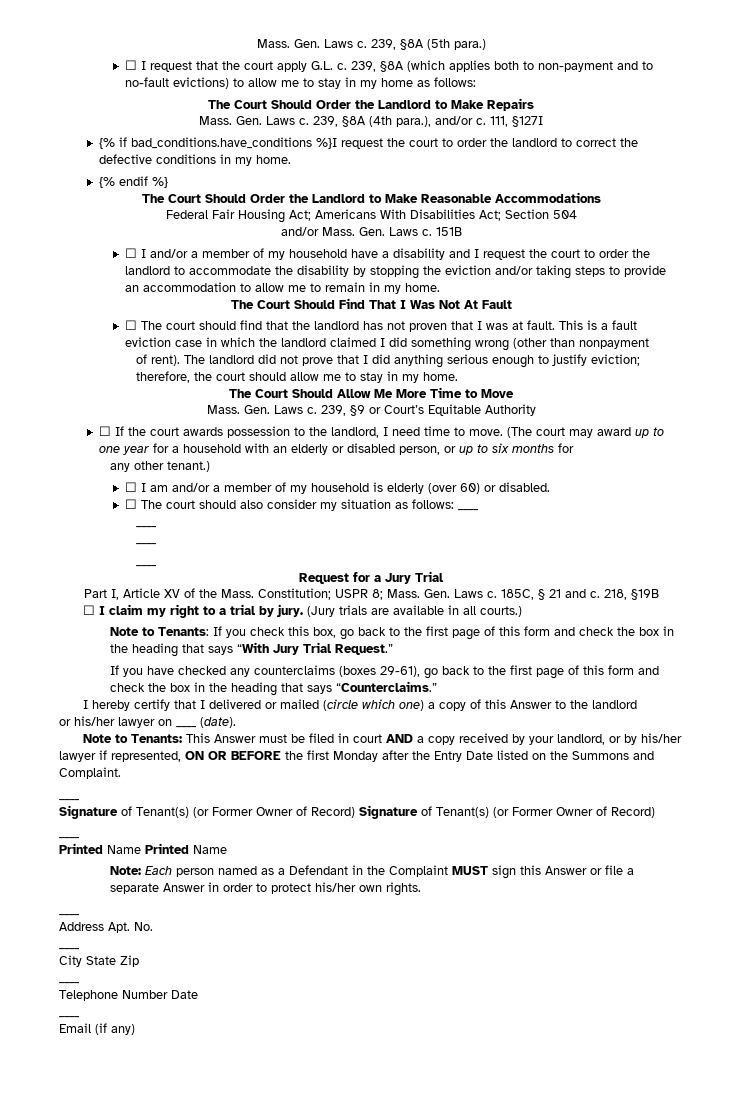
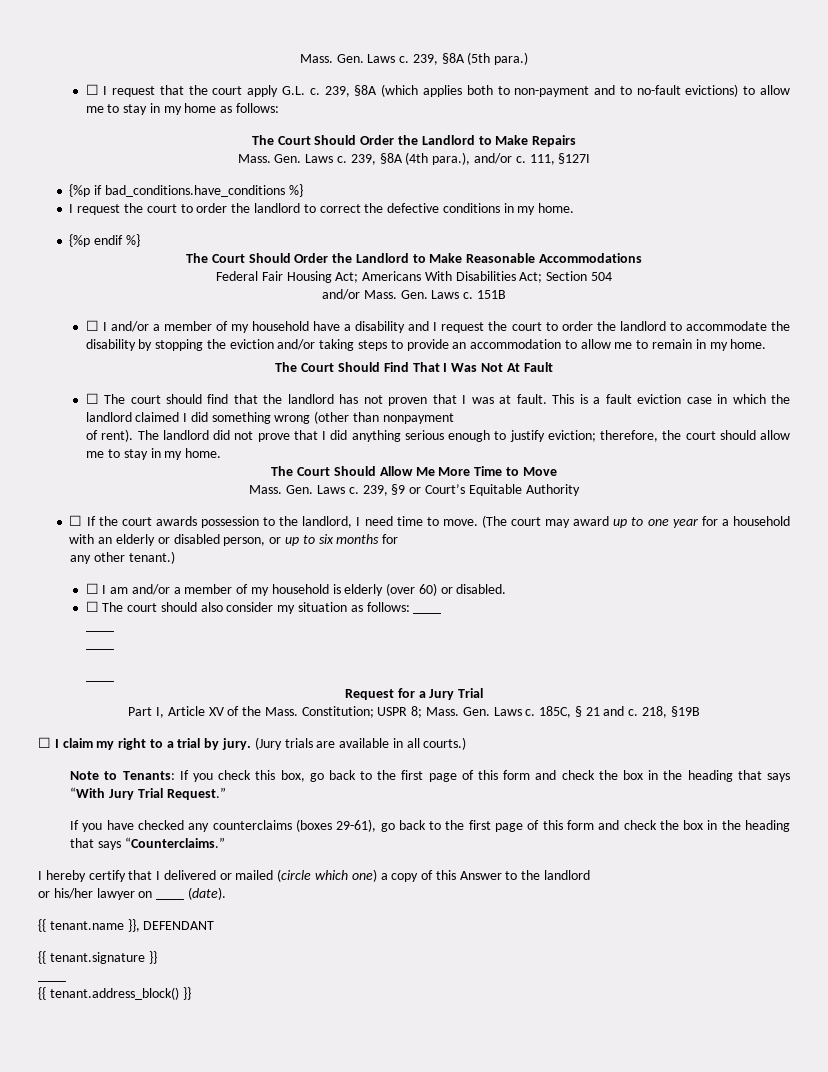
- {% if bad_conditions.have_conditions %}I request the court to order the landlord to correct the defective conditions in my home.
+ {%p if bad_conditions.have_conditions %}
+ I request the court to order the landlord to correct the defective conditions in my home.
- {% endif %}
+ {%p endif %}
- Note to Tenants: This Answer must be filed in court AND a copy received by your landlord, or by his/her lawyer if represented, ON OR BEFORE the first Monday after the Entry Date listed on the Summons and Complaint.
+ {{ tenant.name }}, DEFENDANT
+ {{ tenant.signature }}
  ____
- Signature of Tenant(s) (or Former Owner of Record) Signature of Tenant(s) (or Former Owner of Record)
- ____
- Printed Name Printed Name
- Note: Each person named as a Defendant in the Complaint MUST sign this Answer or file a separate Answer in order to protect his/her own rights.
- ____
- Address Apt. No.
- ____
- City State Zip
- ____
- Telephone Number Date
- ____
- Email (if any)
+ {{ tenant.address_block() }}

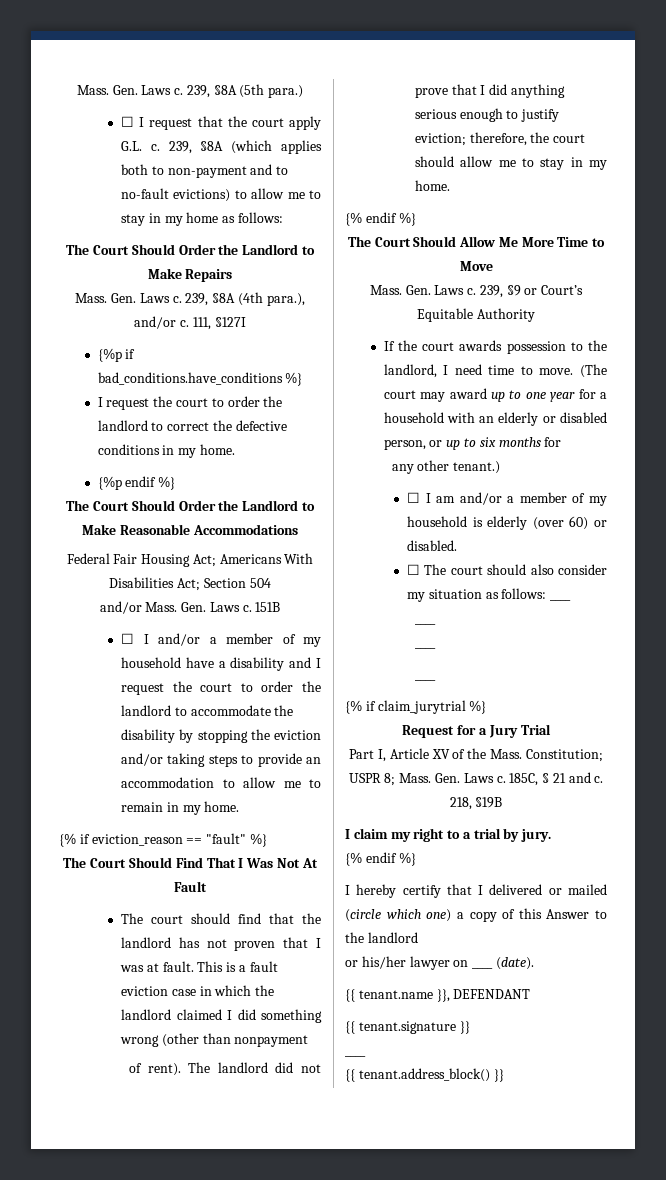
+ {% if eviction_reason == "fault" %}
- ☐ The court should find that the landlord has not proven that I was at fault.
+ The court should find that the landlord has not proven that I was at fault.
  The landlord did not prove that I did anything serious enough to justify eviction; therefore, the court should allow me to stay in my home.
+ {% endif %}
- ☐ If the court awards possession to the landlord, I need time to move.
+ If the court awards possession to the landlord, I need time to move.
+ {% if claim_jurytrial %}
- ☐ I claim my right to a trial by jury. (Jury trials are available in all courts.)
- Note to Tenants: If you check this box, go back to the first page of this form and check the box in the heading that says “With Jury Trial Request.”
- If you have checked any counterclaims (boxes 29-61), go back to the first page of this form and check the box in the heading that says “Counterclaims.”
+ I claim my right to a trial by jury.
+ {% endif %}

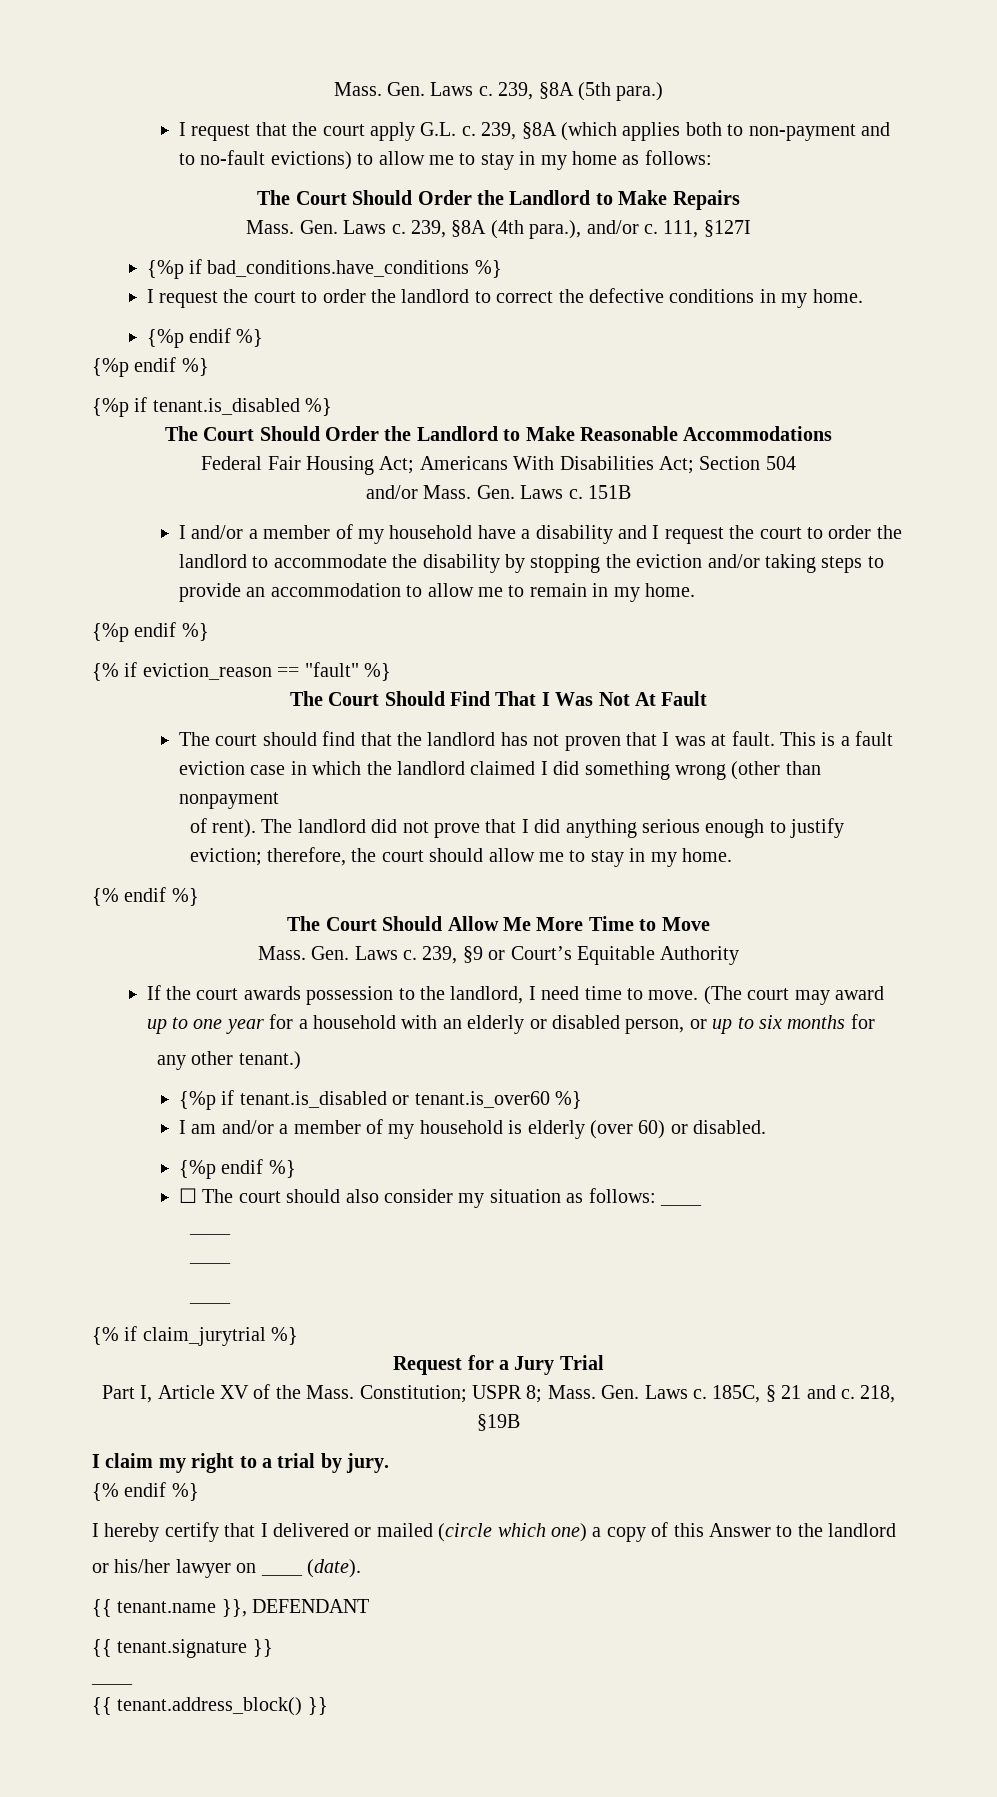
- ☐ I request that the court apply G.L. c.
+ I request that the court apply G.L. c.
  I request the court to order the landlord to correct the defective conditions in my home.
  {%p endif %}
+ {%p endif %}
+ {%p if tenant.is_disabled %}
- ☐ I and/or a member of my household have a disability and I request the court to order the landlord to accommodate the disability by stopping the eviction and/or taking steps to provide an accommodation to allow me to remain in my home.
+ I and/or a member of my household have a disability and I request the court to order the landlord to accommodate the disability by stopping the eviction and/or taking steps to provide an accommodation to allow me to remain in my home.
+ {%p endif %}
- ☐ I am and/or a member of my household is elderly (over 60) or disabled.
+ {%p if tenant.is_disabled or tenant.is_over60 %}
+ I am and/or a member of my household is elderly (over 60) or disabled.
+ {%p endif %}

